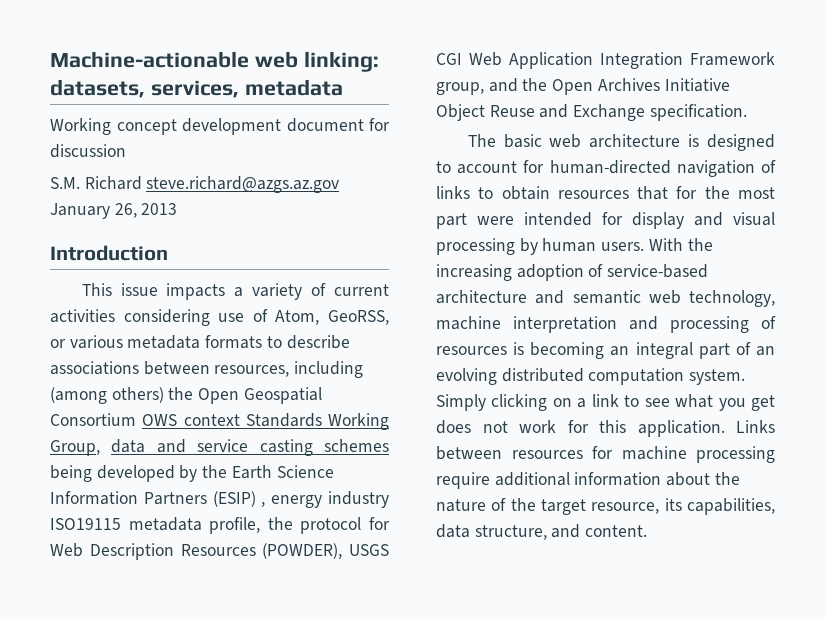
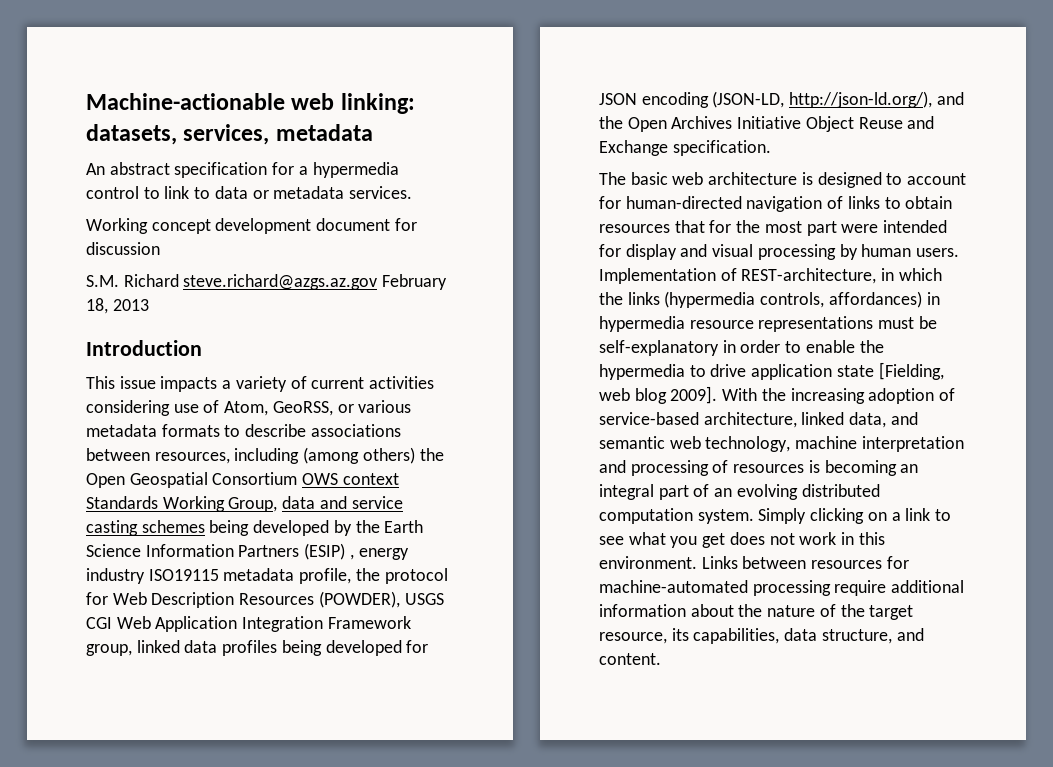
+ An abstract specification for a hypermedia control to link to data or metadata services.
- S.M. Richard steve.richard@azgs.az.gov January 26, 2013
+ S.M. Richard steve.richard@azgs.az.gov February 18, 2013
- This issue impacts a variety of current activities considering use of Atom, GeoRSS, or various metadata formats to describe associations between resources, including (among others) the Open Geospatial Consortium OWS context Standards Working Group, data and service casting schemes being developed by the Earth Science Information Partners (ESIP) , energy industry ISO19115 metadata profile, the protocol for Web Description Resources (POWDER), USGS CGI Web Application Integration Framework group, and the Open Archives Initiative Object Reuse and Exchange specification.
+ This issue impacts a variety of current activities considering use of Atom, GeoRSS, or various metadata formats to describe associations between resources, including (among others) the Open Geospatial Consortium OWS context Standards Working Group, data and service casting schemes being developed by the Earth Science Information Partners (ESIP) , energy industry ISO19115 metadata profile, the protocol for Web Description Resources (POWDER), USGS CGI Web Application Integration Framework group, linked data profiles being developed for JSON encoding (JSON-LD, http://json-ld.org/), and the Open Archives Initiative Object Reuse and Exchange specification.
+ Implementation of REST-architecture, in which the links (hypermedia controls, affordances) in hypermedia resource representations must be self-explanatory in order to enable the hypermedia to drive application state [Fielding, web blog 2009].
- With the increasing adoption of service-based architecture and semantic web technology, machine interpretation and processing of resources is becoming an integral part of an evolving distributed computation system.
+ With the increasing adoption of service-based architecture, linked data, and semantic web technology, machine interpretation and processing of resources is becoming an integral part of an evolving distributed computation system.
- Simply clicking on a link to see what you get does not work for this application.
+ Simply clicking on a link to see what you get does not work in this environment.
- Links between resources for machine processing require additional information about the nature of the target resource, its capabilities, data structure, and content.
+ Links between resources for machine-automated processing require additional information about the nature of the target resource, its capabilities, data structure, and content.

